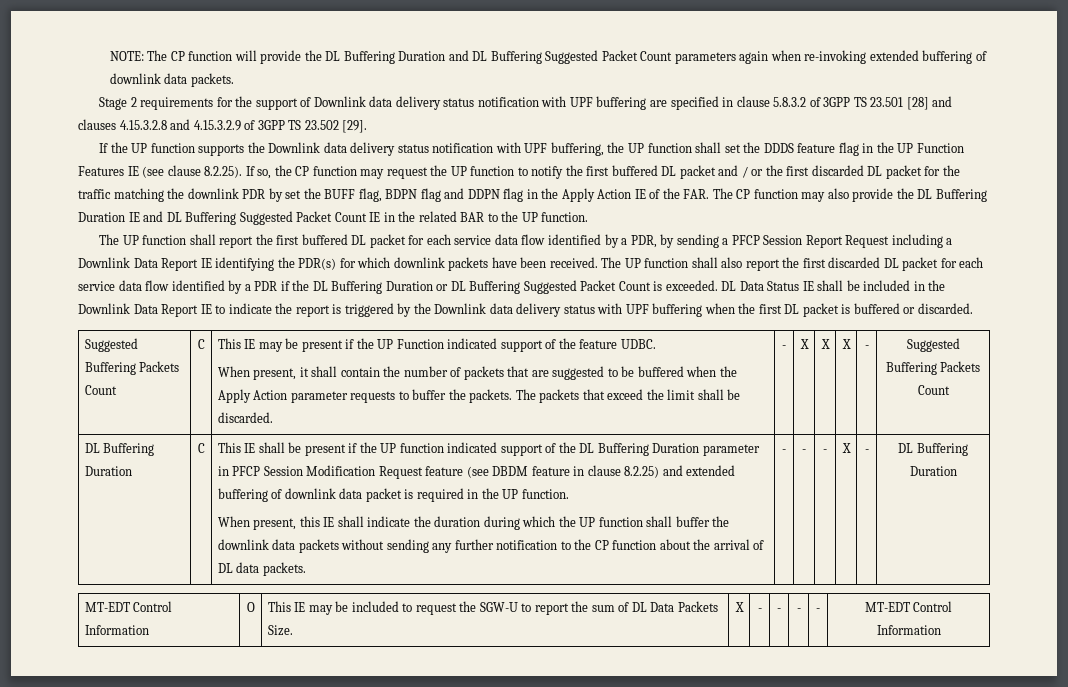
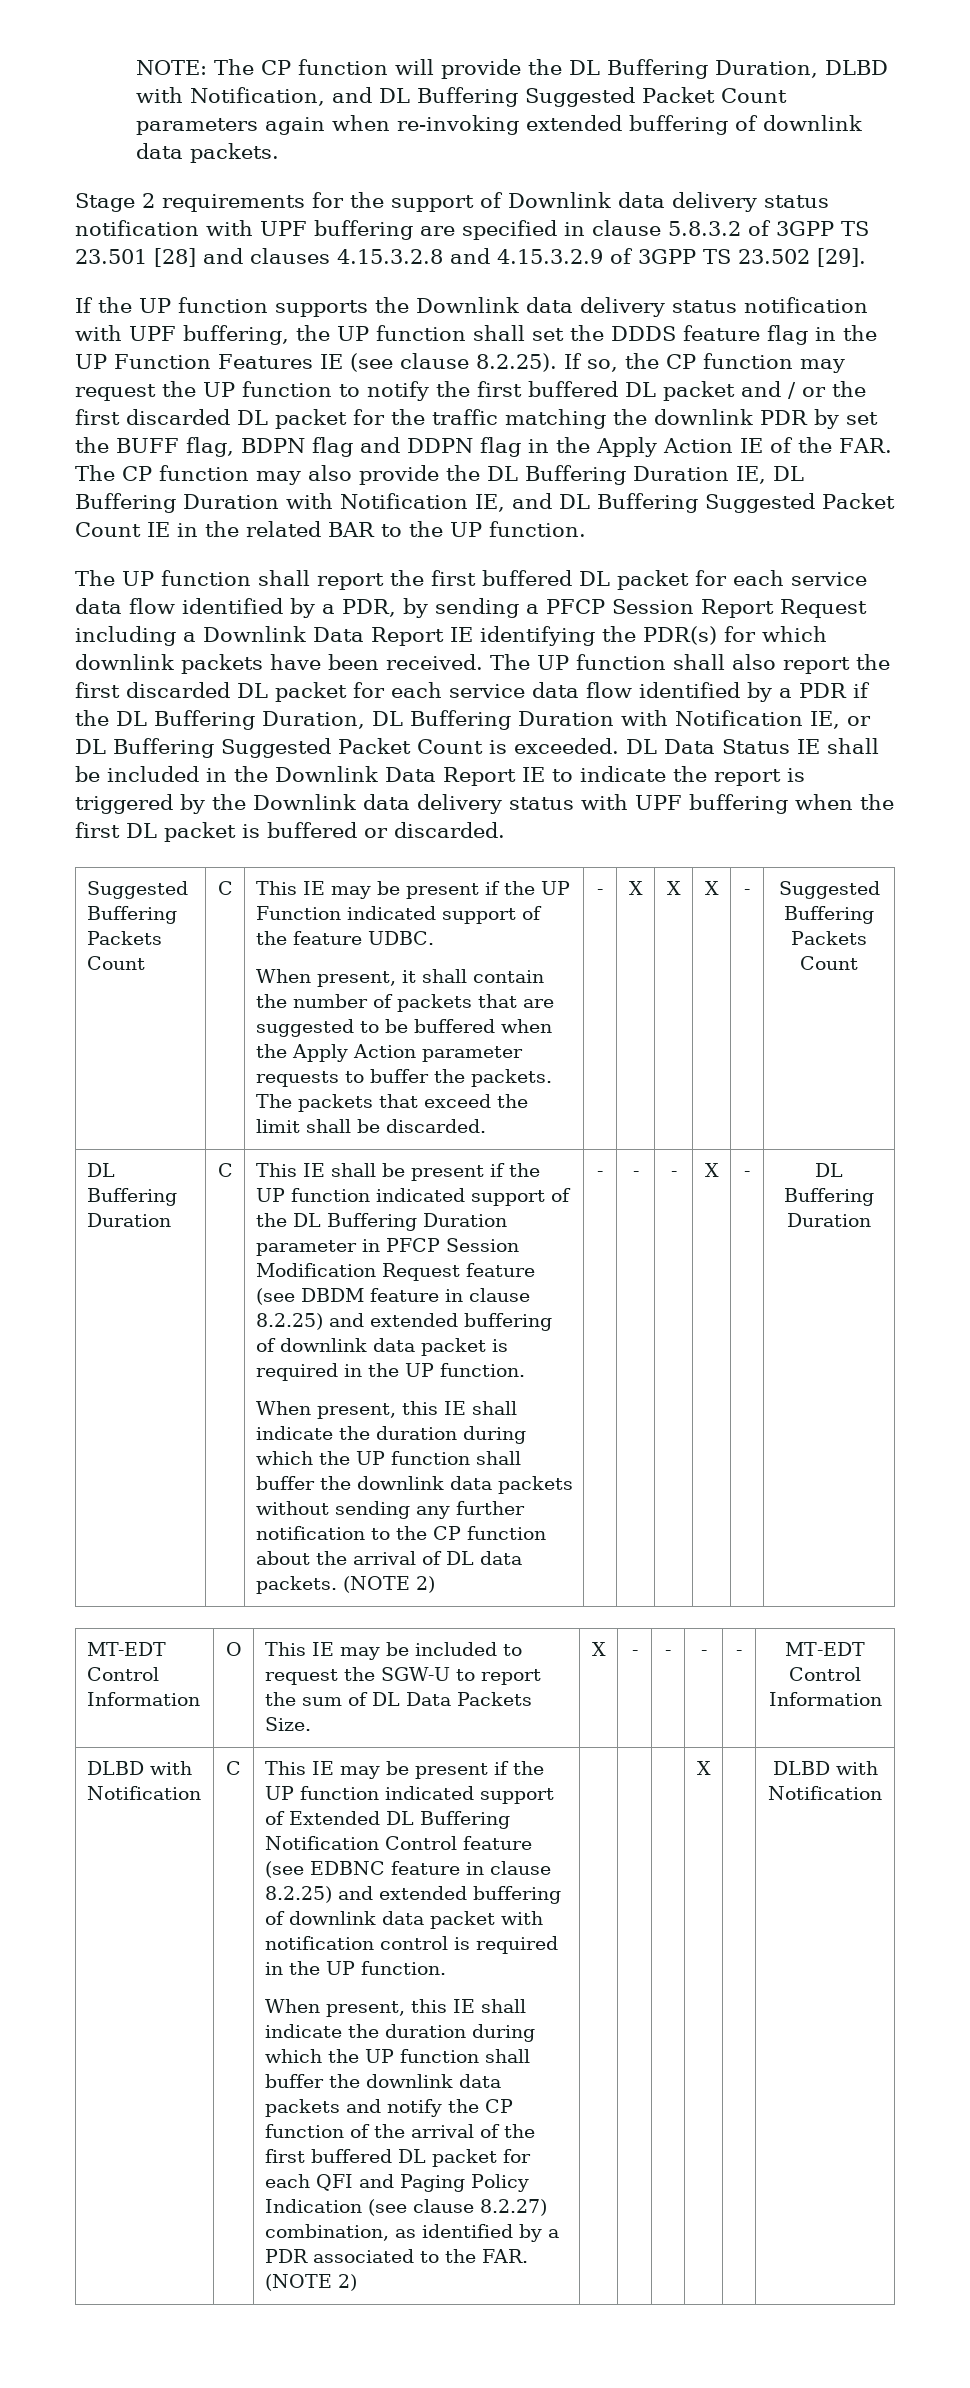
- NOTE: The CP function will provide the DL Buffering Duration and DL Buffering Suggested Packet Count parameters again when re-invoking extended buffering of downlink data packets.
+ NOTE: The CP function will provide the DL Buffering Duration, DLBD with Notification, and DL Buffering Suggested Packet Count parameters again when re-invoking extended buffering of downlink data packets.
- If the UP function supports the Downlink data delivery status notification with UPF buffering, the UP function shall set the DDDS feature flag in the UP Function Features IE (see clause 8.2.25). If so, the CP function may request the UP function to notify the first buffered DL packet and / or the first discarded DL packet for the traffic matching the downlink PDR by set the BUFF flag, BDPN flag and DDPN flag in the Apply Action IE of the FAR. The CP function may also provide the DL Buffering Duration IE and DL Buffering Suggested Packet Count IE in the related BAR to the UP function.
+ If the UP function supports the Downlink data delivery status notification with UPF buffering, the UP function shall set the DDDS feature flag in the UP Function Features IE (see clause 8.2.25). If so, the CP function may request the UP function to notify the first buffered DL packet and / or the first discarded DL packet for the traffic matching the downlink PDR by set the BUFF flag, BDPN flag and DDPN flag in the Apply Action IE of the FAR. The CP function may also provide the DL Buffering Duration IE, DL Buffering Duration with Notification IE, and DL Buffering Suggested Packet Count IE in the related BAR to the UP function.
- The UP function shall also report the first discarded DL packet for each service data flow identified by a PDR if the DL Buffering Duration or DL Buffering Suggested Packet Count is exceeded.
+ The UP function shall also report the first discarded DL packet for each service data flow identified by a PDR if the DL Buffering Duration, DL Buffering Duration with Notification IE, or DL Buffering Suggested Packet Count is exceeded.
- When present, this IE shall indicate the duration during which the UP function shall buffer the downlink data packets without sending any further notification to the CP function about the arrival of DL data packets.
+ When present, this IE shall indicate the duration during which the UP function shall buffer the downlink data packets without sending any further notification to the CP function about the arrival of DL data packets. (NOTE 2)
+ DLBD with Notification | C | This IE may be present if the UP function indicated support of Extended DL Buffering Notification Control feature (see EDBNC feature in clause 8.2.25) and extended buffering of downlink data packet with notification control is required in the UP function.
+ When present, this IE shall indicate the duration during which the UP function shall buffer the downlink data packets and notify the CP function of the arrival of the first buffered DL packet for each QFI and Paging Policy Indication (see clause 8.2.27) combination, as identified by a PDR associated to the FAR. (NOTE 2) | | | | X | | DLBD with Notification

